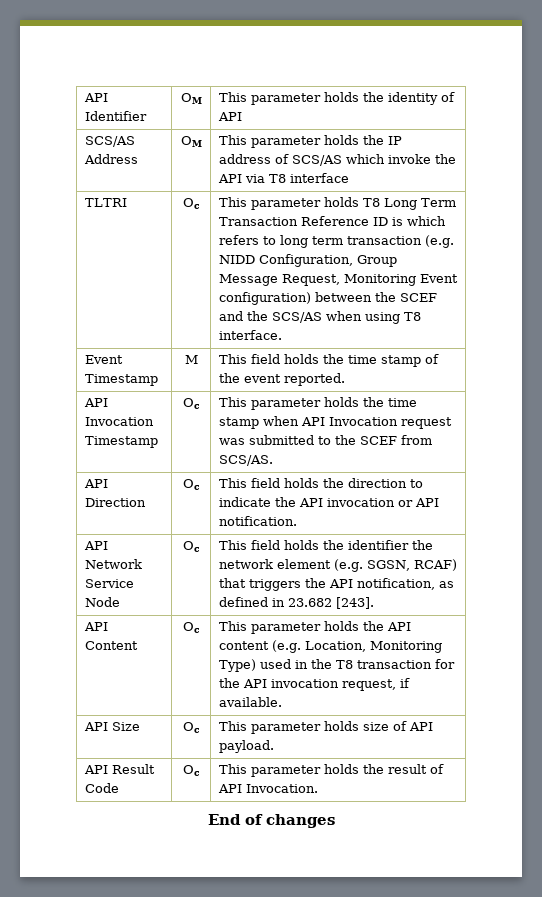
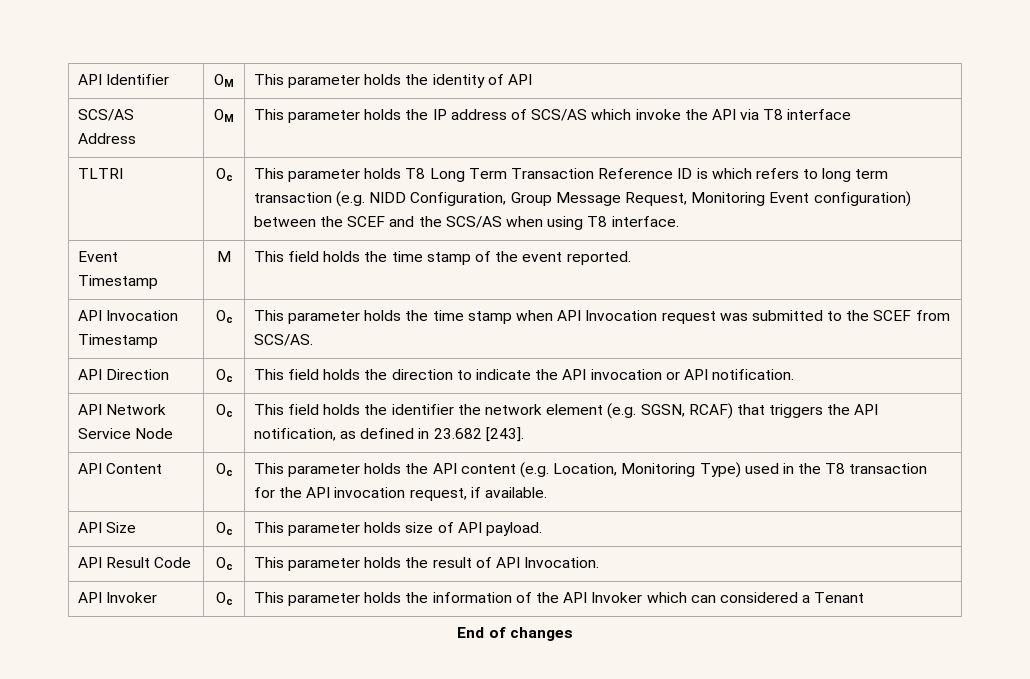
+ API Invoker | Oc | This parameter holds the information of the API Invoker which can considered a Tenant

